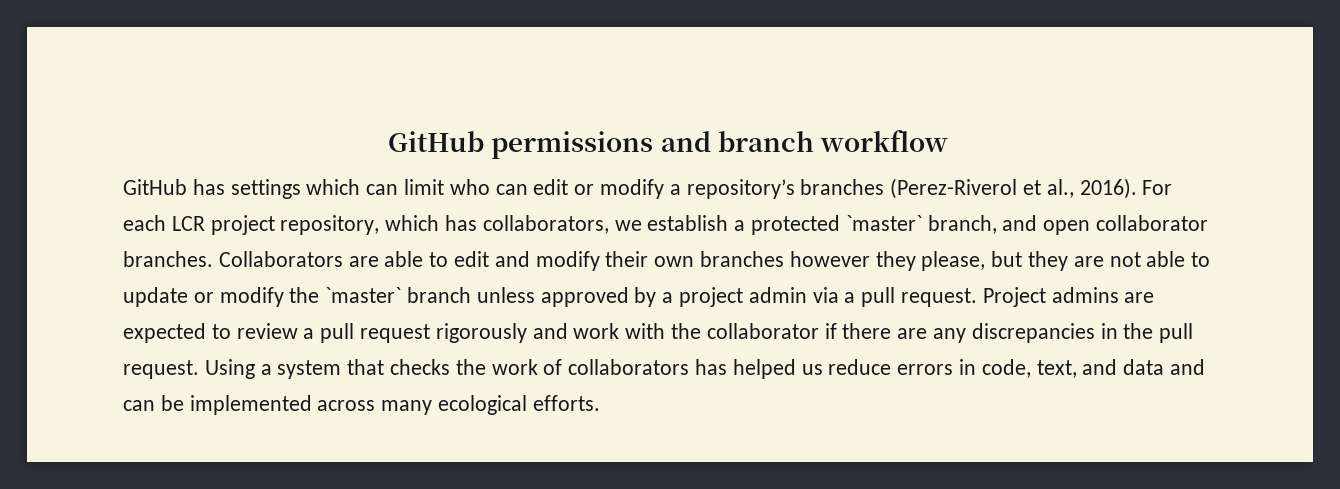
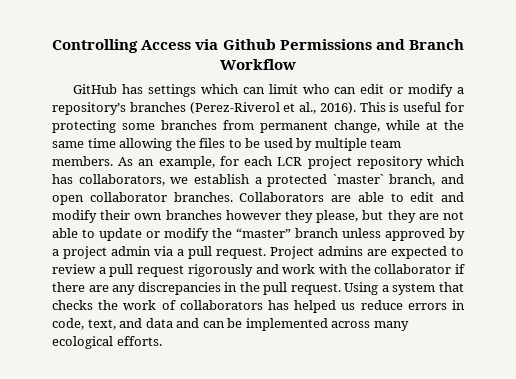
- GitHub permissions and branch workflow
+ Controlling Access via Github Permissions and Branch Workflow
- For each LCR project repository, which has collaborators, we establish a protected `master` branch, and open collaborator branches.
+ This is useful for protecting some branches from permanent change, while at the same time allowing the files to be used by multiple team members. As an example, for each LCR project repository which has collaborators, we establish a protected `master` branch, and open collaborator branches.
- Collaborators are able to edit and modify their own branches however they please, but they are not able to update or modify the `master` branch unless approved by a project admin via a pull request.
+ Collaborators are able to edit and modify their own branches however they please, but they are not able to update or modify the “master” branch unless approved by a project admin via a pull request.

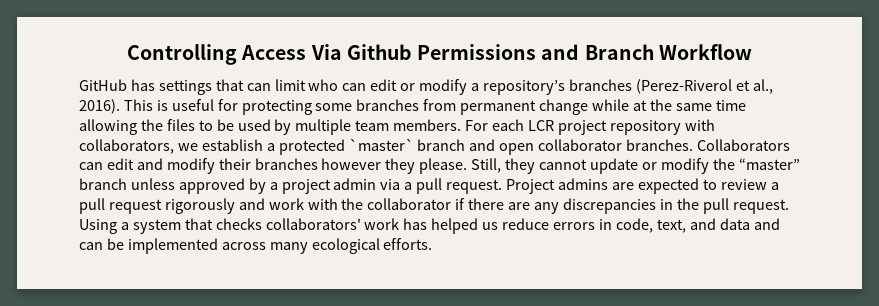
- Controlling Access via Github Permissions and Branch Workflow
+ Controlling Access Via Github Permissions and Branch Workflow
- GitHub has settings which can limit who can edit or modify a repository’s branches (Perez-Riverol et al., 2016).
+ GitHub has settings that can limit who can edit or modify a repository’s branches (Perez-Riverol et al., 2016).
- This is useful for protecting some branches from permanent change, while at the same time allowing the files to be used by multiple team members.
+ This is useful for protecting some branches from permanent change while at the same time allowing the files to be used by multiple team members.
- As an example, for each LCR project repository which has collaborators, we establish a protected `master` branch, and open collaborator branches.
+ For each LCR project repository with collaborators, we establish a protected `master` branch and open collaborator branches.
- Collaborators are able to edit and modify their own branches however they please, but they are not able to update or modify the “master” branch unless approved by a project admin via a pull request.
+ Collaborators can edit and modify their branches however they please. Still, they cannot update or modify the “master” branch unless approved by a project admin via a pull request.
- Using a system that checks the work of collaborators has helped us reduce errors in code, text, and data and can be implemented across many ecological efforts.
+ Using a system that checks collaborators' work has helped us reduce errors in code, text, and data and can be implemented across many ecological efforts.

